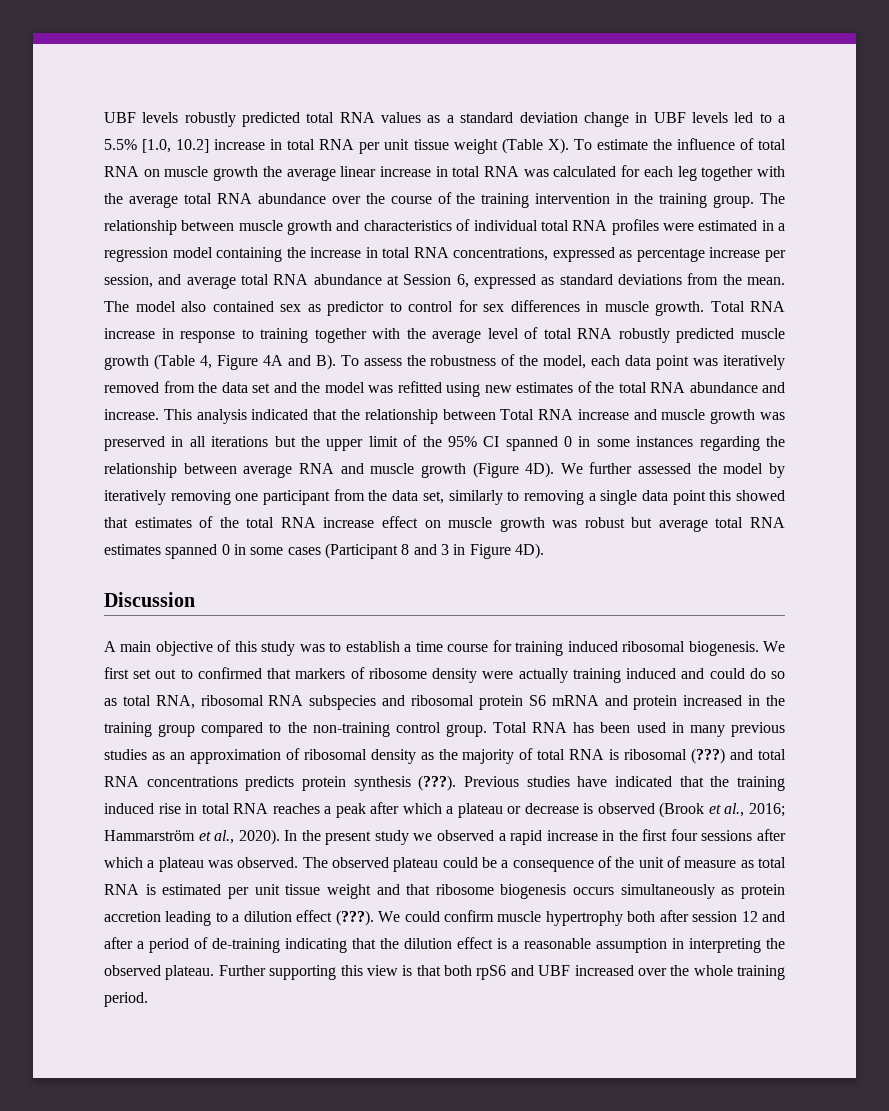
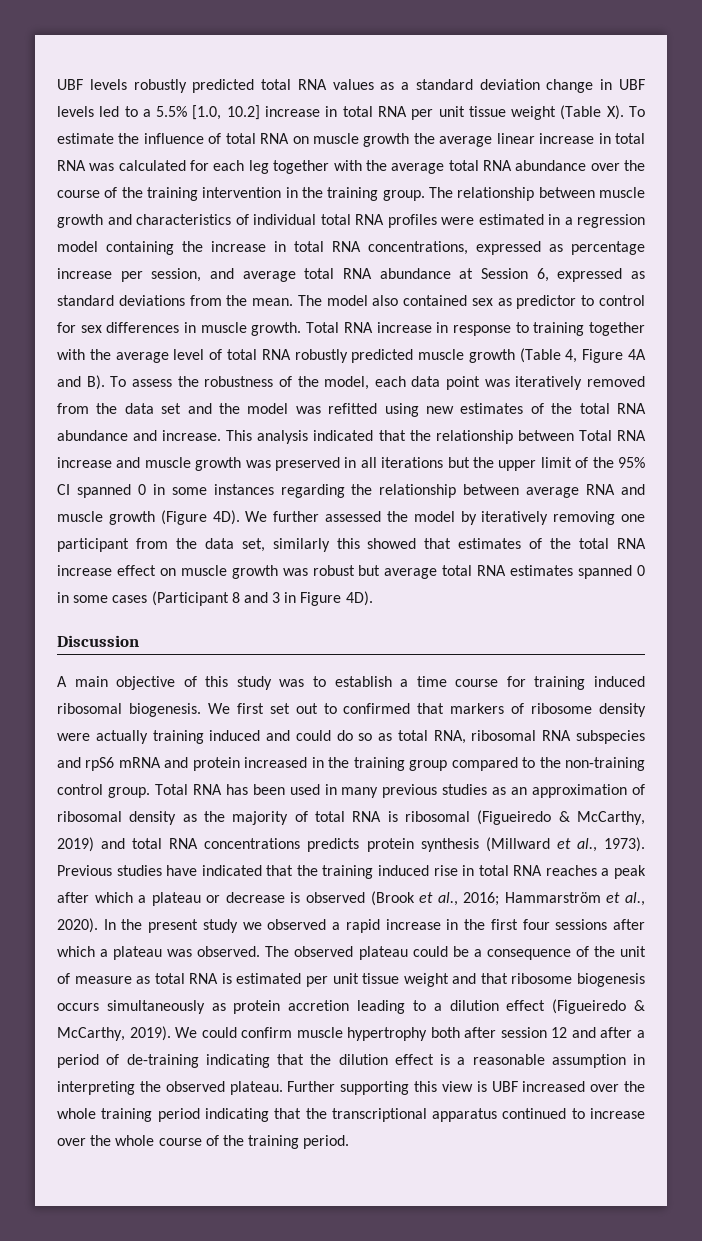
- We further assessed the model by iteratively removing one participant from the data set, similarly to removing a single data point this showed that estimates of the total RNA increase effect on muscle growth was robust but average total RNA estimates spanned 0 in some cases (Participant 8 and 3 in Figure 4D).
+ We further assessed the model by iteratively removing one participant from the data set, similarly this showed that estimates of the total RNA increase effect on muscle growth was robust but average total RNA estimates spanned 0 in some cases (Participant 8 and 3 in Figure 4D).
- We first set out to confirmed that markers of ribosome density were actually training induced and could do so as total RNA, ribosomal RNA subspecies and ribosomal protein S6 mRNA and protein increased in the training group compared to the non-training control group.
+ We first set out to confirmed that markers of ribosome density were actually training induced and could do so as total RNA, ribosomal RNA subspecies and rpS6 mRNA and protein increased in the training group compared to the non-training control group.
- Total RNA has been used in many previous studies as an approximation of ribosomal density as the majority of total RNA is ribosomal (???) and total RNA concentrations predicts protein synthesis (???).
+ Total RNA has been used in many previous studies as an approximation of ribosomal density as the majority of total RNA is ribosomal (Figueiredo & McCarthy, 2019) and total RNA concentrations predicts protein synthesis (Millward et al., 1973).
- The observed plateau could be a consequence of the unit of measure as total RNA is estimated per unit tissue weight and that ribosome biogenesis occurs simultaneously as protein accretion leading to a dilution effect (???).
+ The observed plateau could be a consequence of the unit of measure as total RNA is estimated per unit tissue weight and that ribosome biogenesis occurs simultaneously as protein accretion leading to a dilution effect (Figueiredo & McCarthy, 2019).
- Further supporting this view is that both rpS6 and UBF increased over the whole training period.
+ Further supporting this view is UBF increased over the whole training period indicating that the transcriptional apparatus continued to increase over the whole course of the training period.

